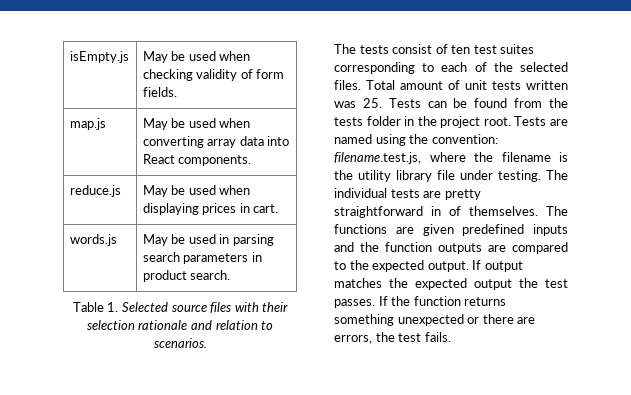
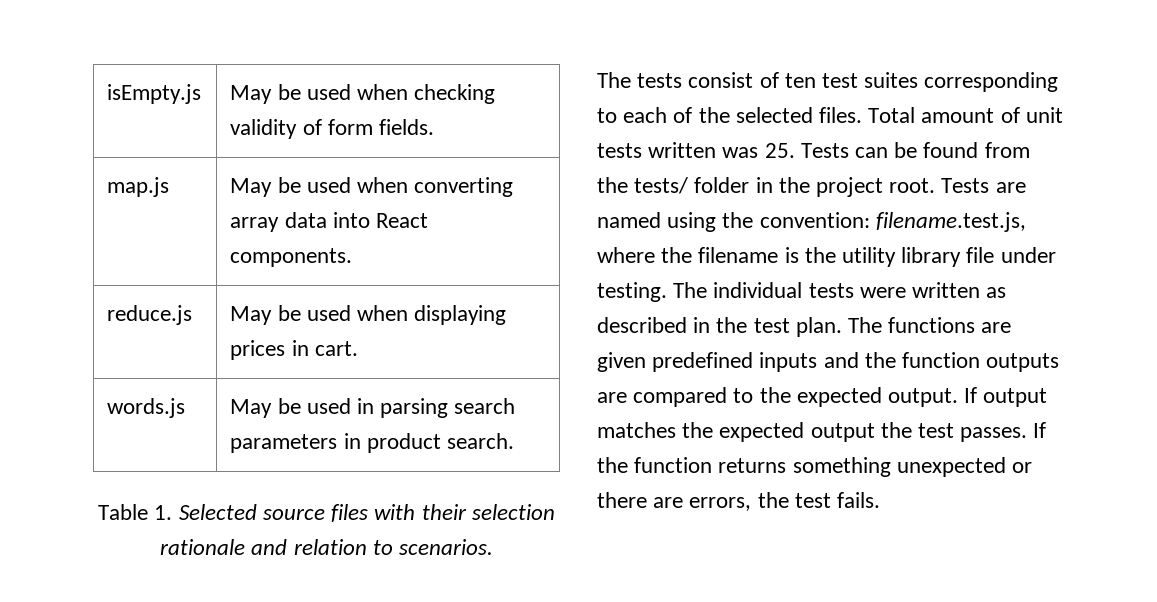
- Total amount of unit tests written was 25. Tests can be found from the tests folder in the project root.
+ Total amount of unit tests written was 25. Tests can be found from the tests/ folder in the project root.
- The individual tests are pretty straightforward in of themselves.
+ The individual tests were written as described in the test plan.

